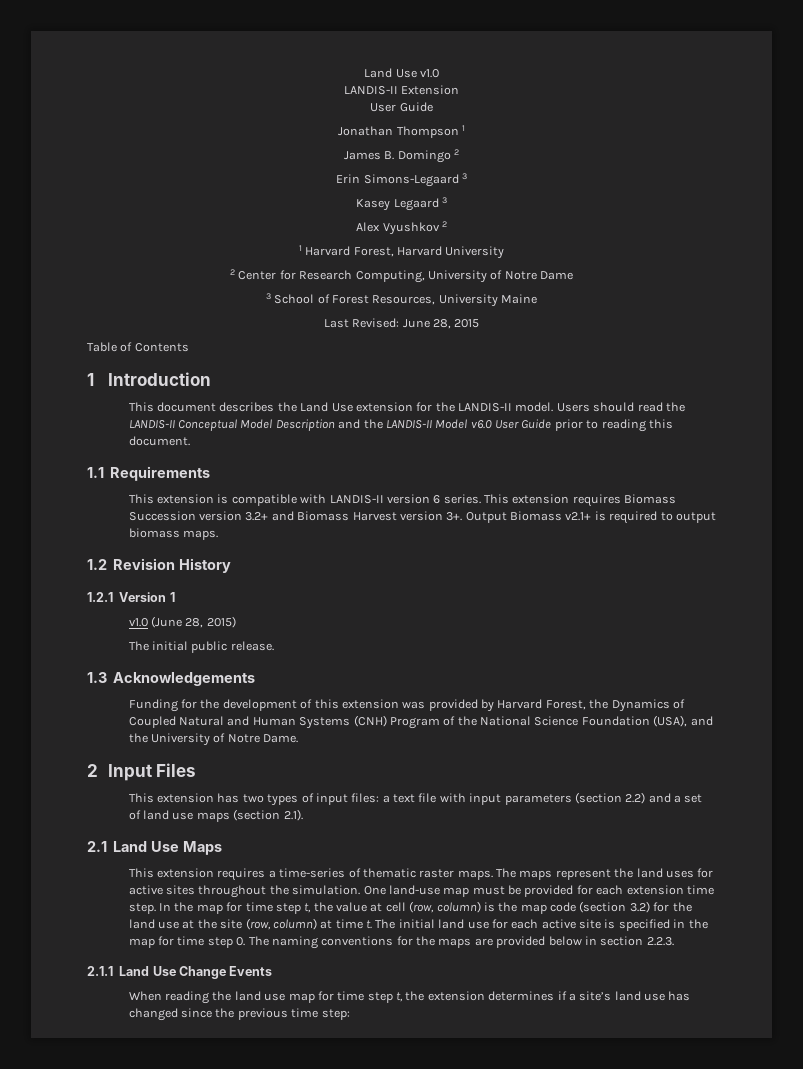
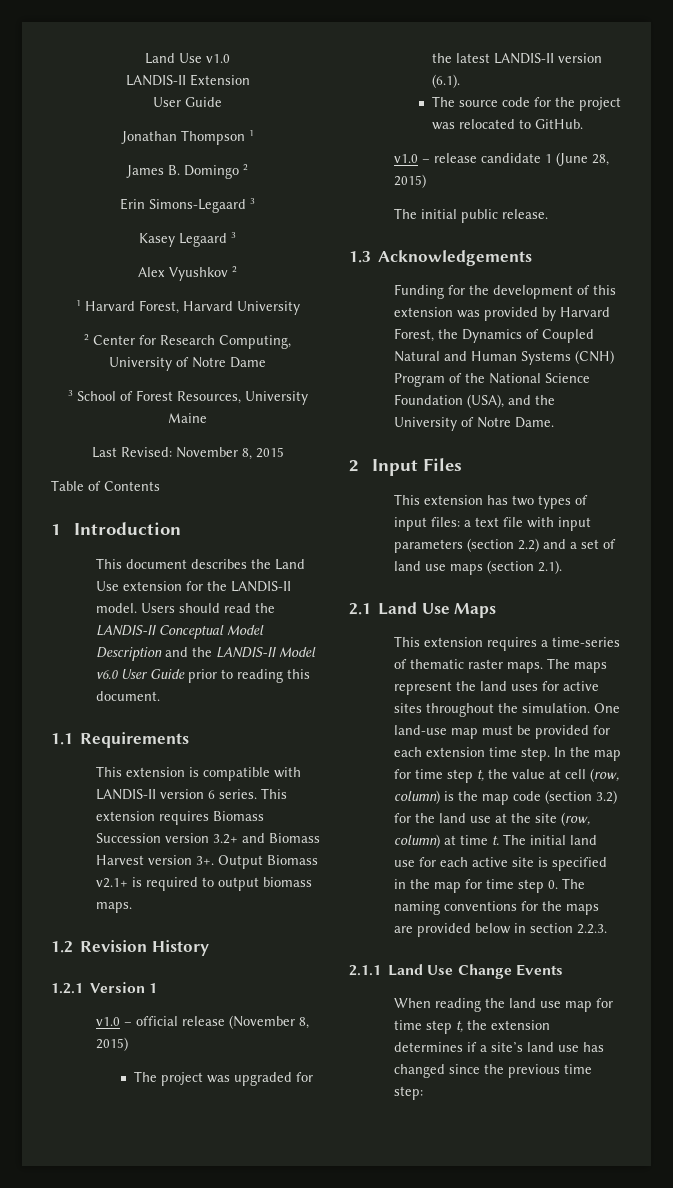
- Last Revised: June 28, 2015
+ Last Revised: November 8, 2015
- v1.0 (June 28, 2015)
+ v1.0 – official release (November 8, 2015)
+ The project was upgraded for the latest LANDIS-II version (6.1).
+ The source code for the project was relocated to GitHub.
+ v1.0 – release candidate 1 (June 28, 2015)

